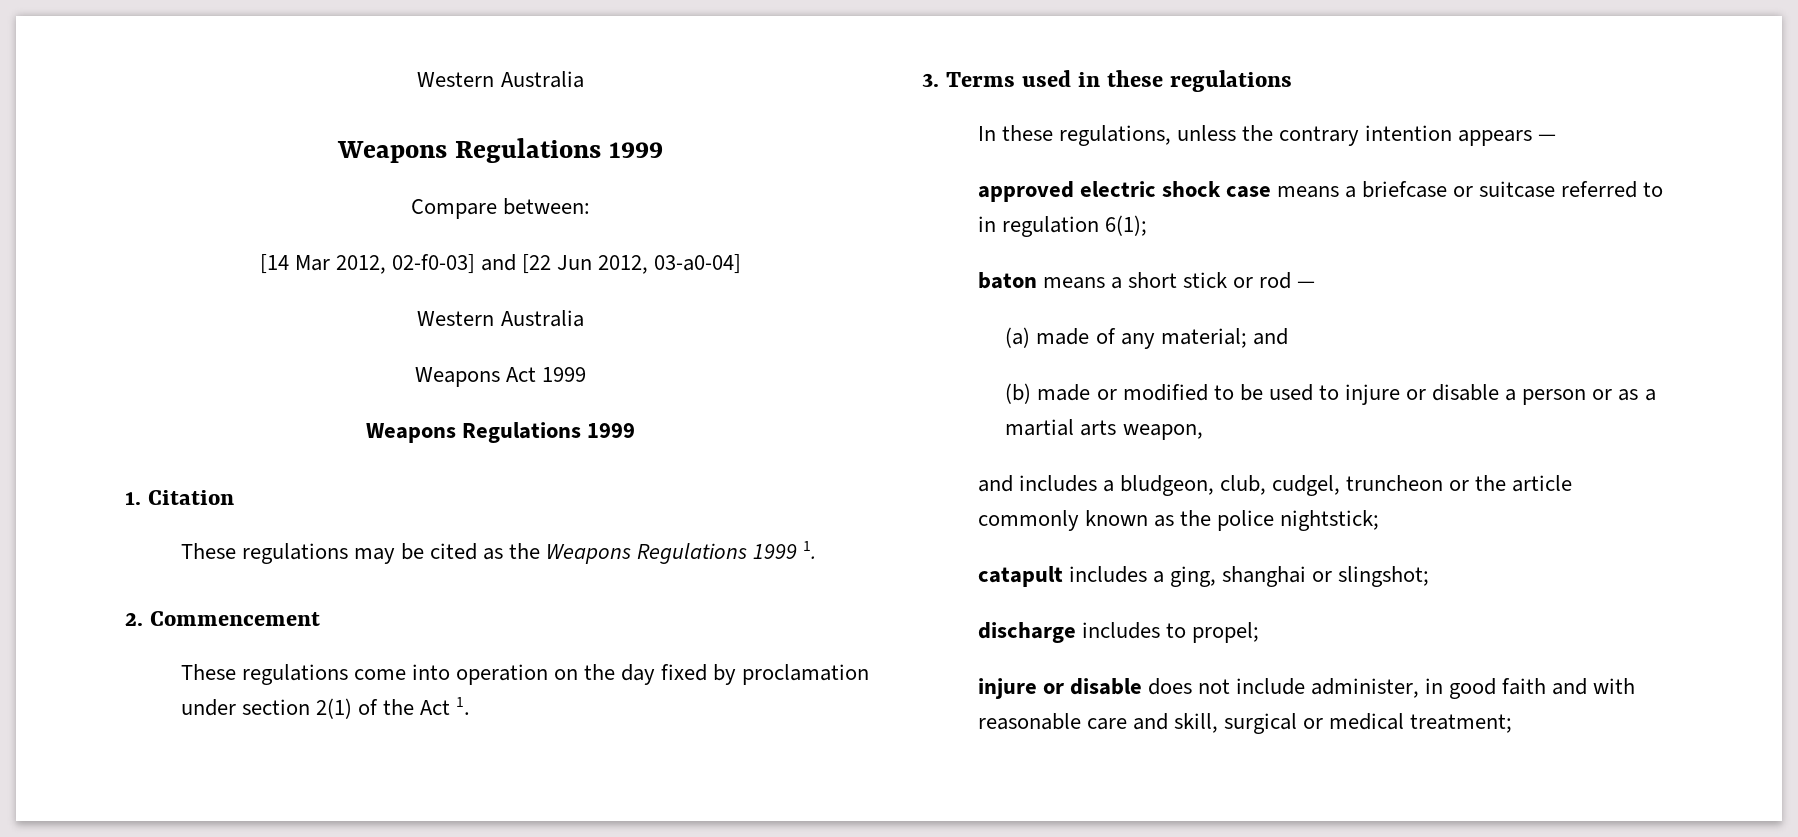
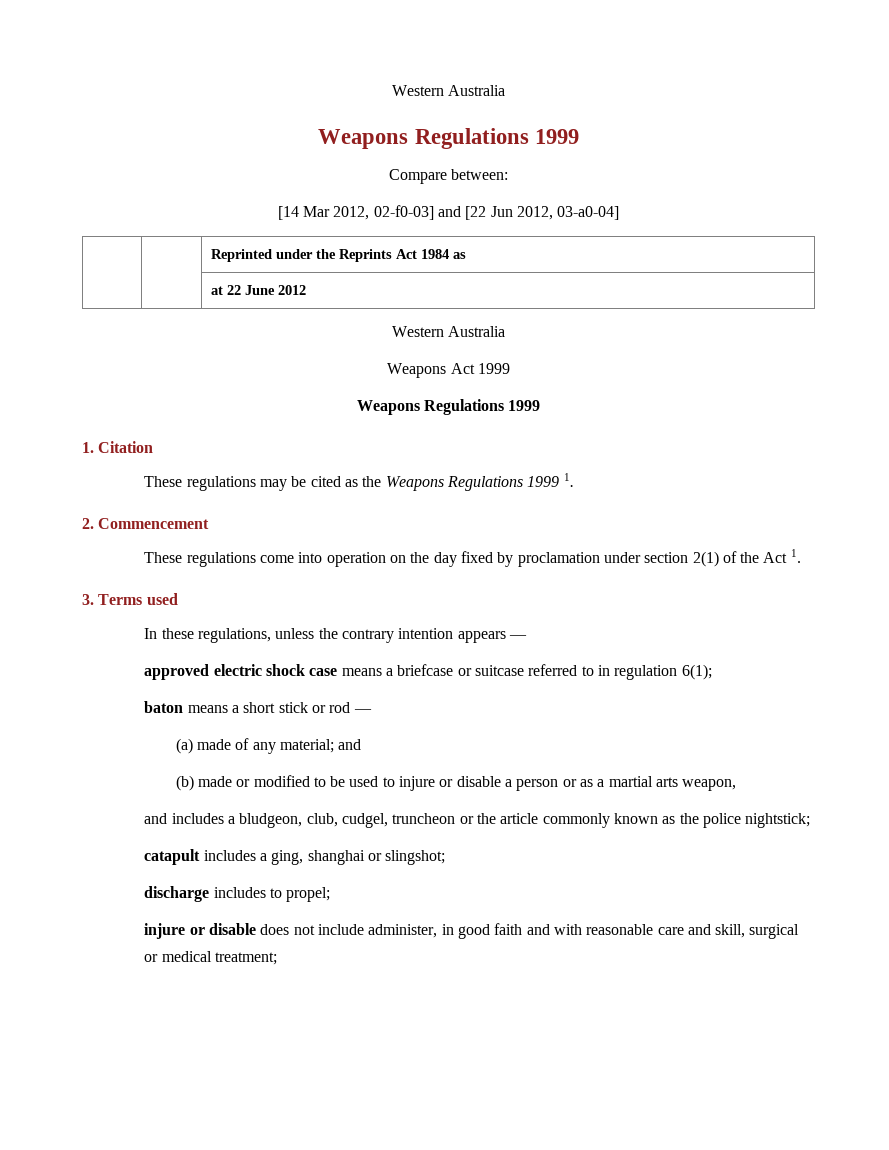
+ | | Reprinted under the Reprints Act 1984 as
+ | | at 22 June 2012
- 3. Terms used in these regulations
+ 3. Terms used

